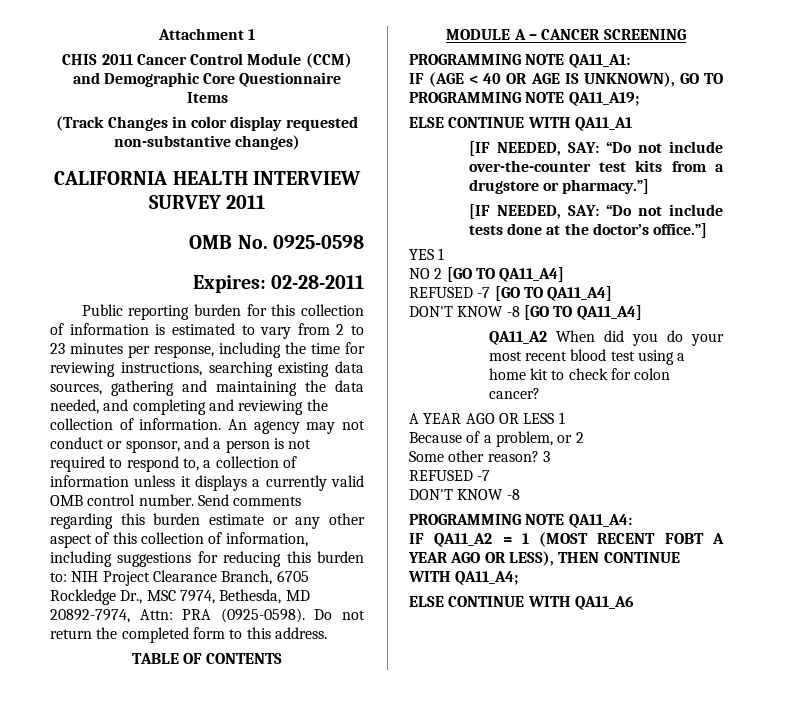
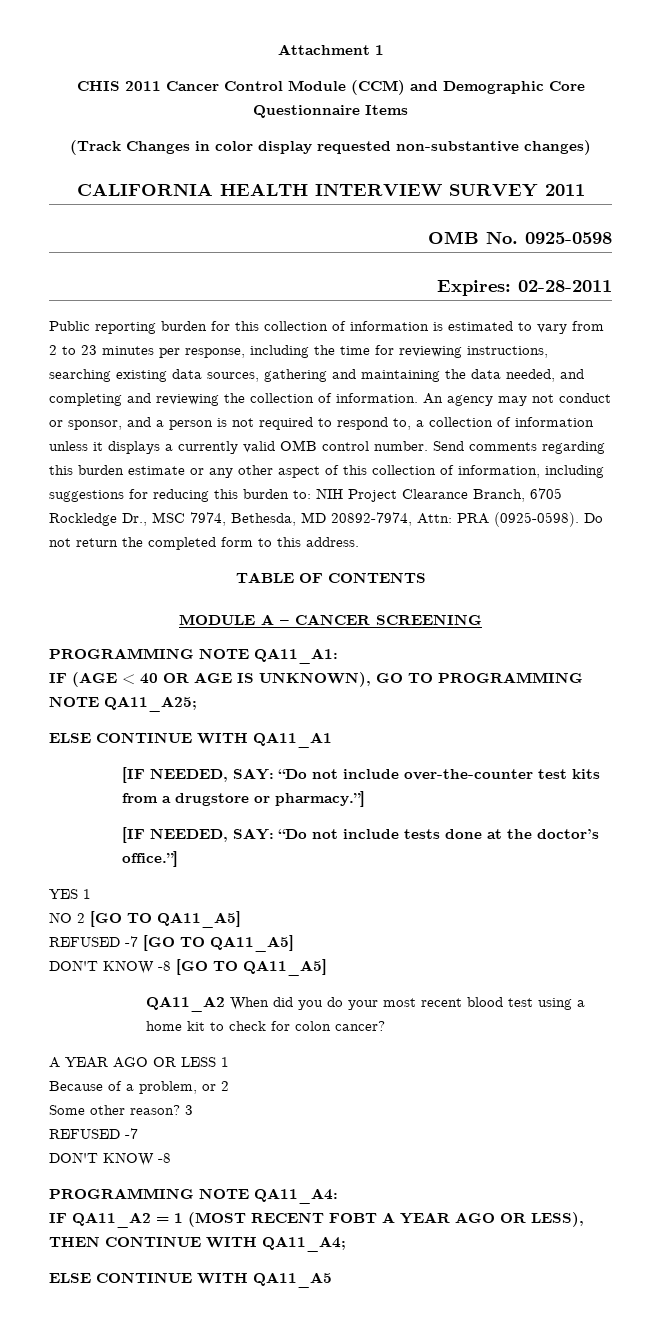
- IF (AGE < 40 OR AGE IS UNKNOWN), GO TO PROGRAMMING NOTE QA11_A19;
+ IF (AGE < 40 OR AGE IS UNKNOWN), GO TO PROGRAMMING NOTE QA11_A25;
- NO 2 [GO TO QA11_A4]
+ NO 2 [GO TO QA11_A5]
- REFUSED -7 [GO TO QA11_A4]
+ REFUSED -7 [GO TO QA11_A5]
- DON'T KNOW -8 [GO TO QA11_A4]
+ DON'T KNOW -8 [GO TO QA11_A5]
- ELSE CONTINUE WITH QA11_A6
+ ELSE CONTINUE WITH QA11_A5

